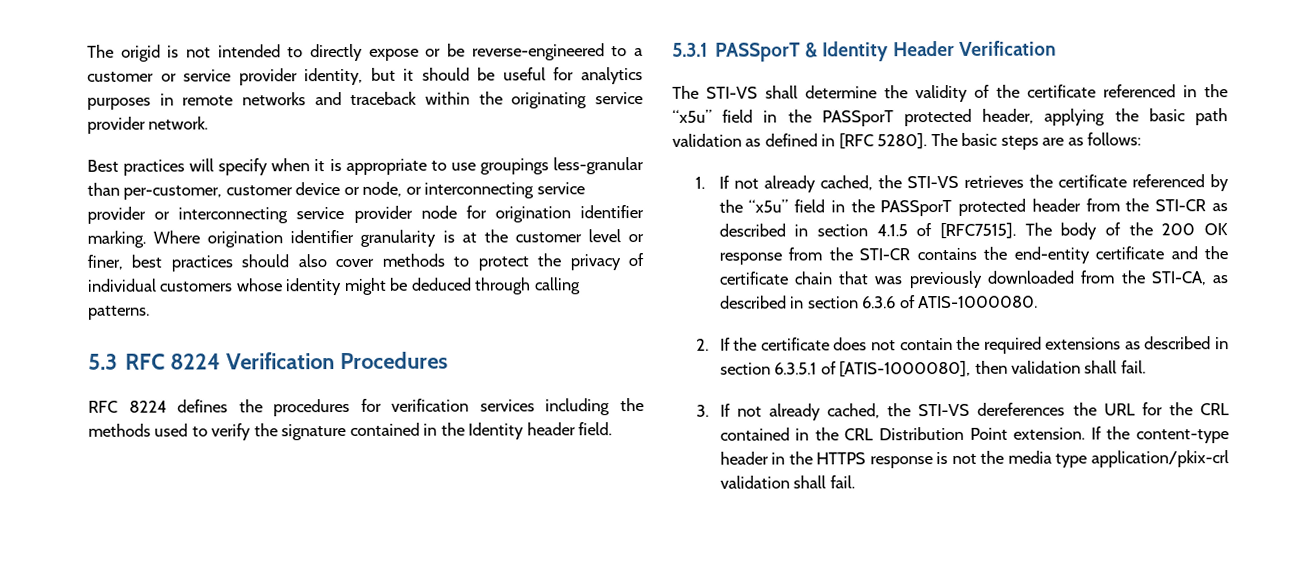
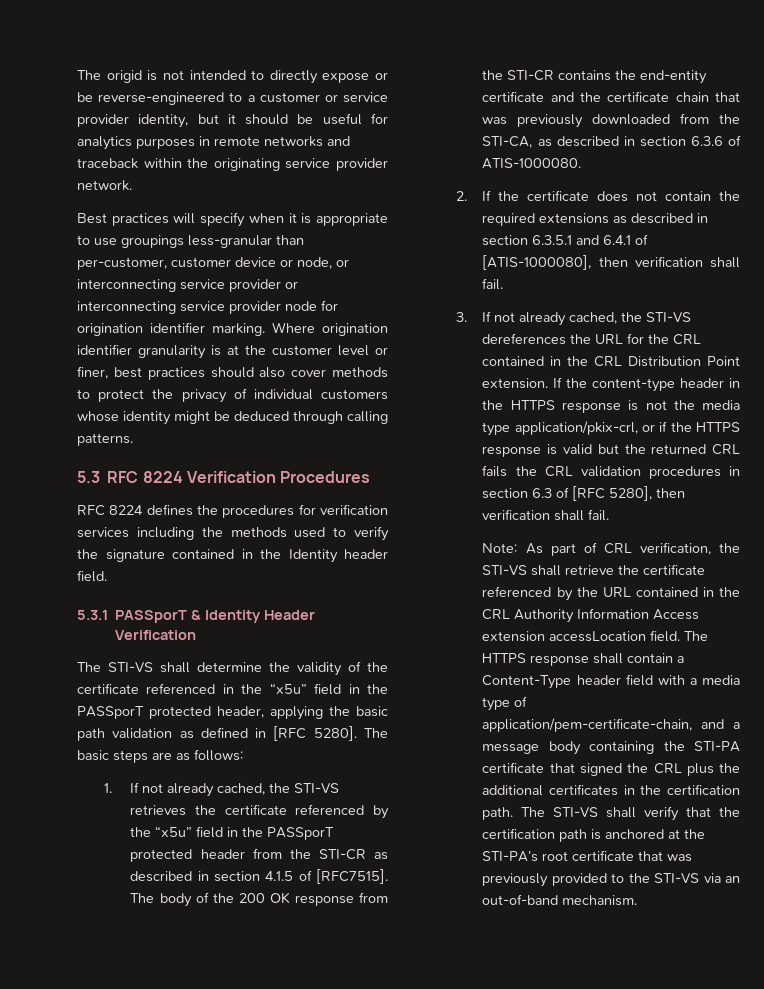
- 2. If the certificate does not contain the required extensions as described in section 6.3.5.1 of [ATIS-1000080], then validation shall fail.
+ 2. If the certificate does not contain the required extensions as described in section 6.3.5.1 and 6.4.1 of [ATIS-1000080], then verification shall fail.
- If the content-type header in the HTTPS response is not the media type application/pkix-crl validation shall fail.
+ If the content-type header in the HTTPS response is not the media type application/pkix-crl, or if the HTTPS response is valid but the returned CRL fails the CRL validation procedures in section 6.3 of [RFC 5280], then verification shall fail.
+ Note: As part of CRL verification, the STI-VS shall retrieve the certificate referenced by the URL contained in the CRL Authority Information Access extension accessLocation field. The HTTPS response shall contain a Content-Type header field with a media type of application/pem-certificate-chain, and a message body containing the STI-PA certificate that signed the CRL plus the additional certificates in the certification path. The STI-VS shall verify that the certification path is anchored at the STI-PA’s root certificate that was previously provided to the STI-VS via an out-of-band mechanism.

